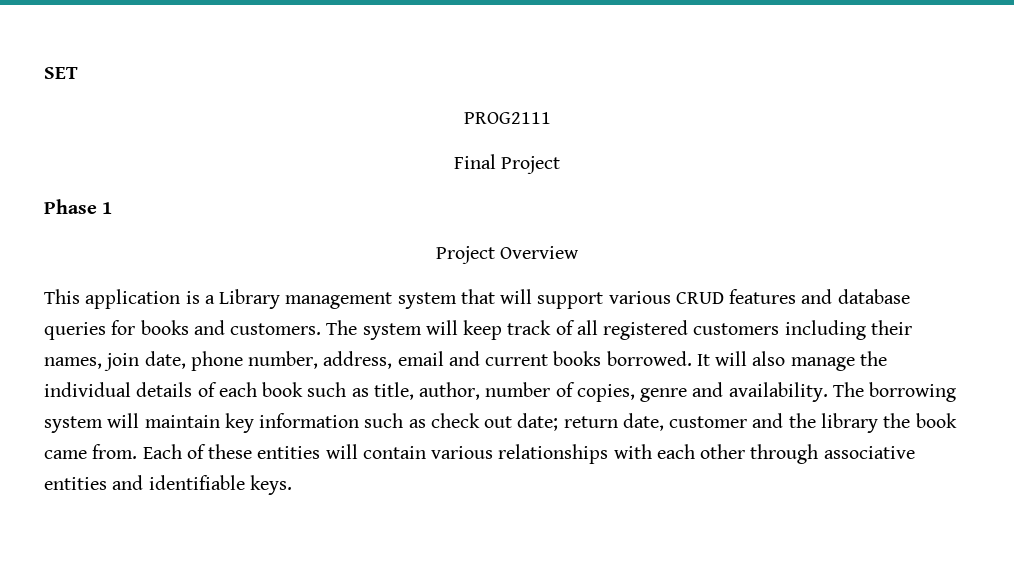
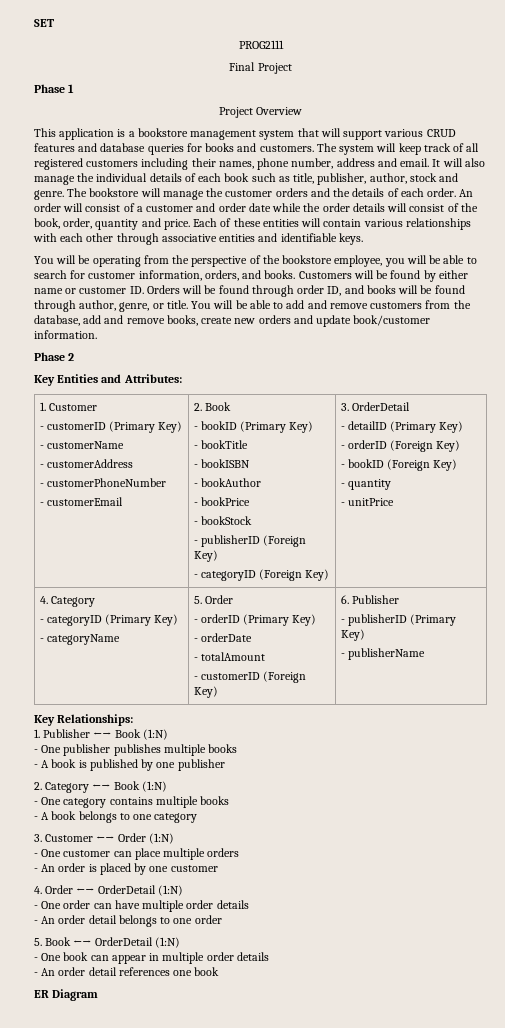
- This application is a Library management system that will support various CRUD features and database queries for books and customers.
+ This application is a bookstore management system that will support various CRUD features and database queries for books and customers.
- The system will keep track of all registered customers including their names, join date, phone number, address, email and current books borrowed.
+ The system will keep track of all registered customers including their names, phone number, address and email.
- It will also manage the individual details of each book such as title, author, number of copies, genre and availability. The borrowing system will maintain key information such as check out date; return date, customer and the library the book came from.
+ It will also manage the individual details of each book such as title, publisher, author, stock and genre. The bookstore will manage the customer orders and the details of each order. An order will consist of a customer and order date while the order details will consist of the book, order, quantity and price.
+ You will be operating from the perspective of the bookstore employee, you will be able to search for customer information, orders, and books. Customers will be found by either name or customer ID. Orders will be found through order ID, and books will be found through author, genre, or title. You will be able to add and remove customers from the database, add and remove books, create new orders and update book/customer information.
+ Phase 2
+ Key Entities and Attributes:
+ 1. Customer
+ - customerID (Primary Key)
+ - customerName
+ - customerAddress
+ - customerPhoneNumber
+ - customerEmail | 2. Book
+ - bookID (Primary Key)
+ - bookTitle
+ - bookISBN
+ - bookAuthor
+ - bookPrice
+ - bookStock
+ - publisherID (Foreign Key)
+ - categoryID (Foreign Key) | 3. OrderDetail
+ - detailID (Primary Key)
+ - orderID (Foreign Key)
+ - bookID (Foreign Key)
+ - quantity
+ - unitPrice
+ 4. Category
+ - categoryID (Primary Key)
+ - categoryName | 5. Order
+ - orderID (Primary Key)
+ - orderDate
+ - totalAmount
+ - customerID (Foreign Key) | 6. Publisher
+ - publisherID (Primary Key)
+ - publisherName
+ Key Relationships:
+ 1. Publisher ←→ Book (1:N)
+ - One publisher publishes multiple books
+ - A book is published by one publisher
+ 2. Category ←→ Book (1:N)
+ - One category contains multiple books
+ - A book belongs to one category
+ 3. Customer ←→ Order (1:N)
+ - One customer can place multiple orders
+ - An order is placed by one customer
+ 4. Order ←→ OrderDetail (1:N)
+ - One order can have multiple order details
+ - An order detail belongs to one order
+ 5. Book ←→ OrderDetail (1:N)
+ - One book can appear in multiple order details
+ - An order detail references one book
+ ER Diagram

